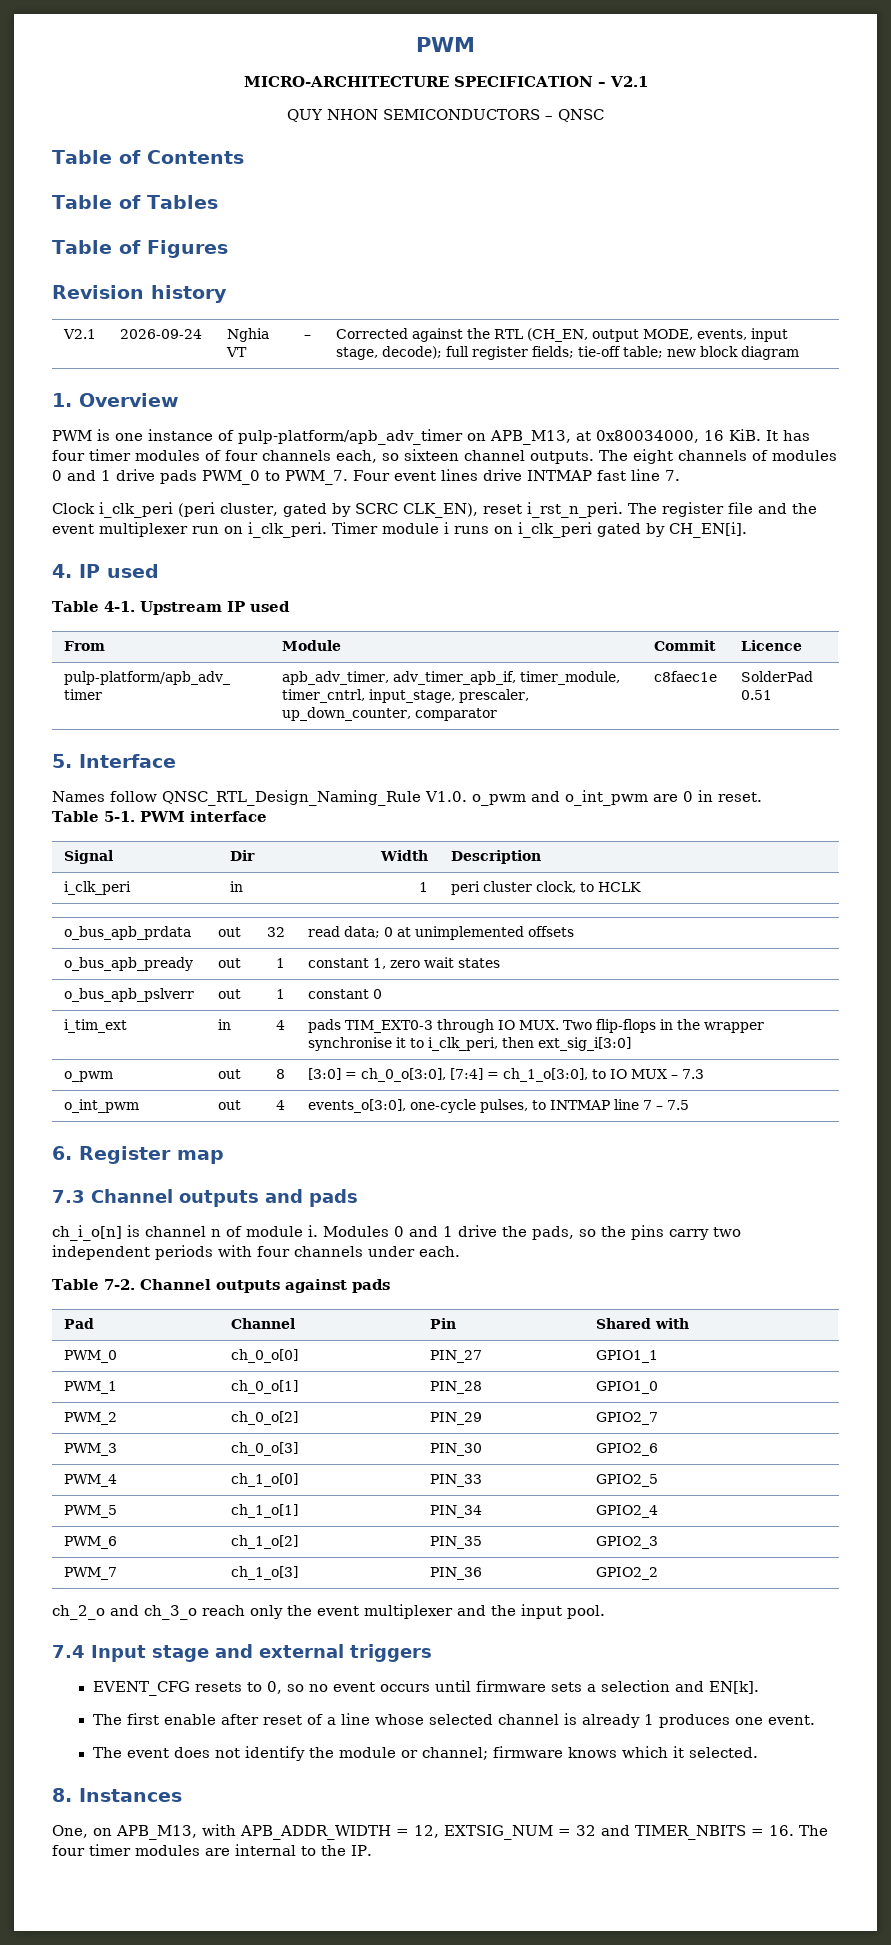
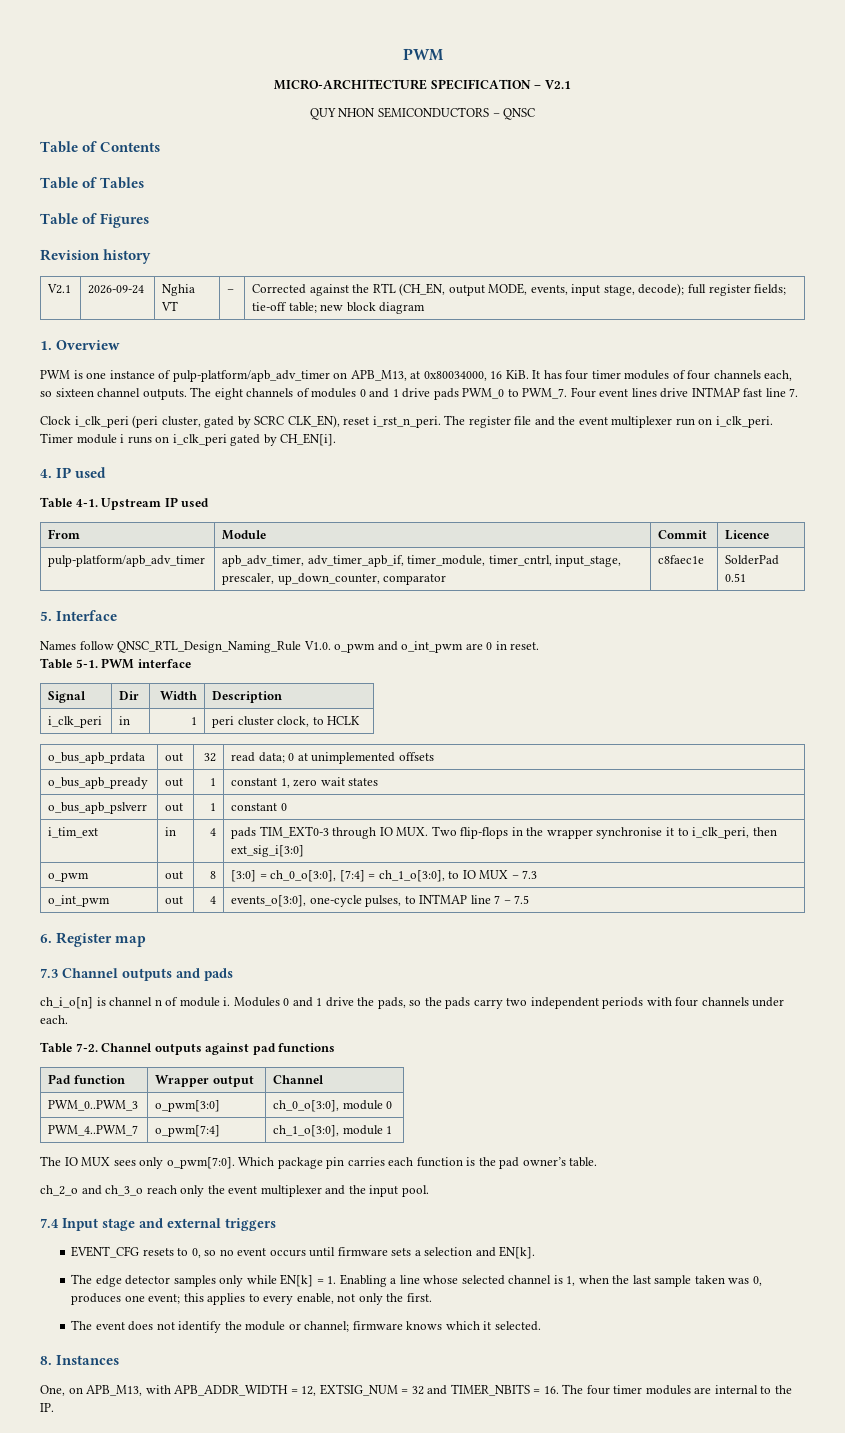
- Modules 0 and 1 drive the pads, so the pins carry two independent periods with four channels under each.
+ Modules 0 and 1 drive the pads, so the pads carry two independent periods with four channels under each.
- Channel outputs against pads
+ Channel outputs against pad functions
- Pad | Channel | Pin | Shared with
- PWM_0 | ch_0_o[0] | PIN_27 | GPIO1_1
- PWM_1 | ch_0_o[1] | PIN_28 | GPIO1_0
- PWM_2 | ch_0_o[2] | PIN_29 | GPIO2_7
- PWM_3 | ch_0_o[3] | PIN_30 | GPIO2_6
- PWM_4 | ch_1_o[0] | PIN_33 | GPIO2_5
- PWM_5 | ch_1_o[1] | PIN_34 | GPIO2_4
- PWM_6 | ch_1_o[2] | PIN_35 | GPIO2_3
- PWM_7 | ch_1_o[3] | PIN_36 | GPIO2_2
+ Pad function | Wrapper output | Channel
+ PWM_0..PWM_3 | o_pwm[3:0] | ch_0_o[3:0], module 0
+ PWM_4..PWM_7 | o_pwm[7:4] | ch_1_o[3:0], module 1
+ The IO MUX sees only o_pwm[7:0]. Which package pin carries each function is the pad owner’s table.
- The first enable after reset of a line whose selected channel is already 1 produces one event.
+ The edge detector samples only while EN[k] = 1. Enabling a line whose selected channel is 1, when the last sample taken was 0, produces one event; this applies to every enable, not only the first.

